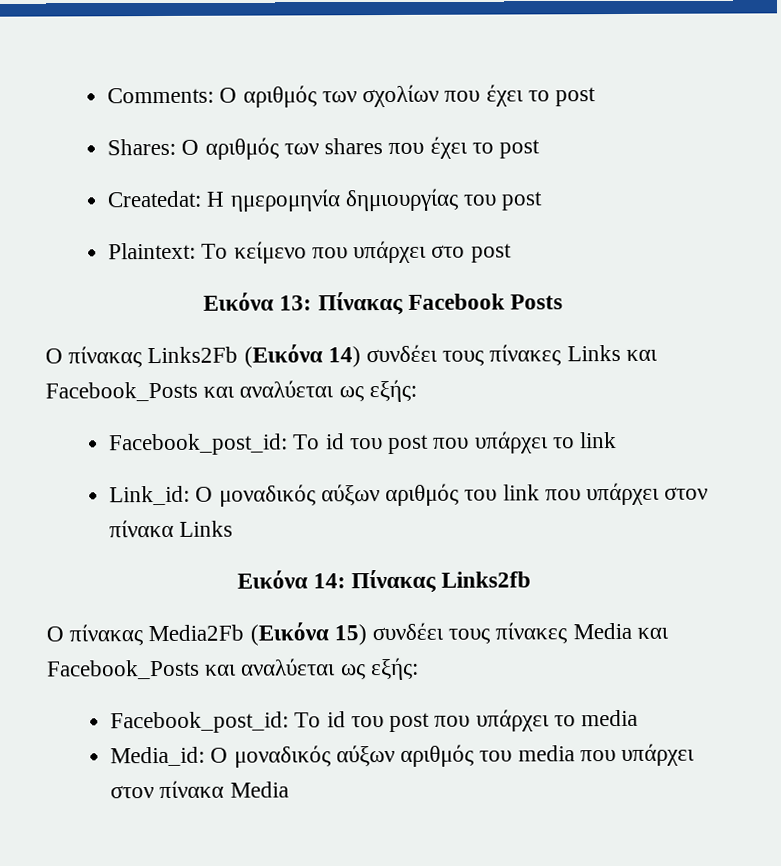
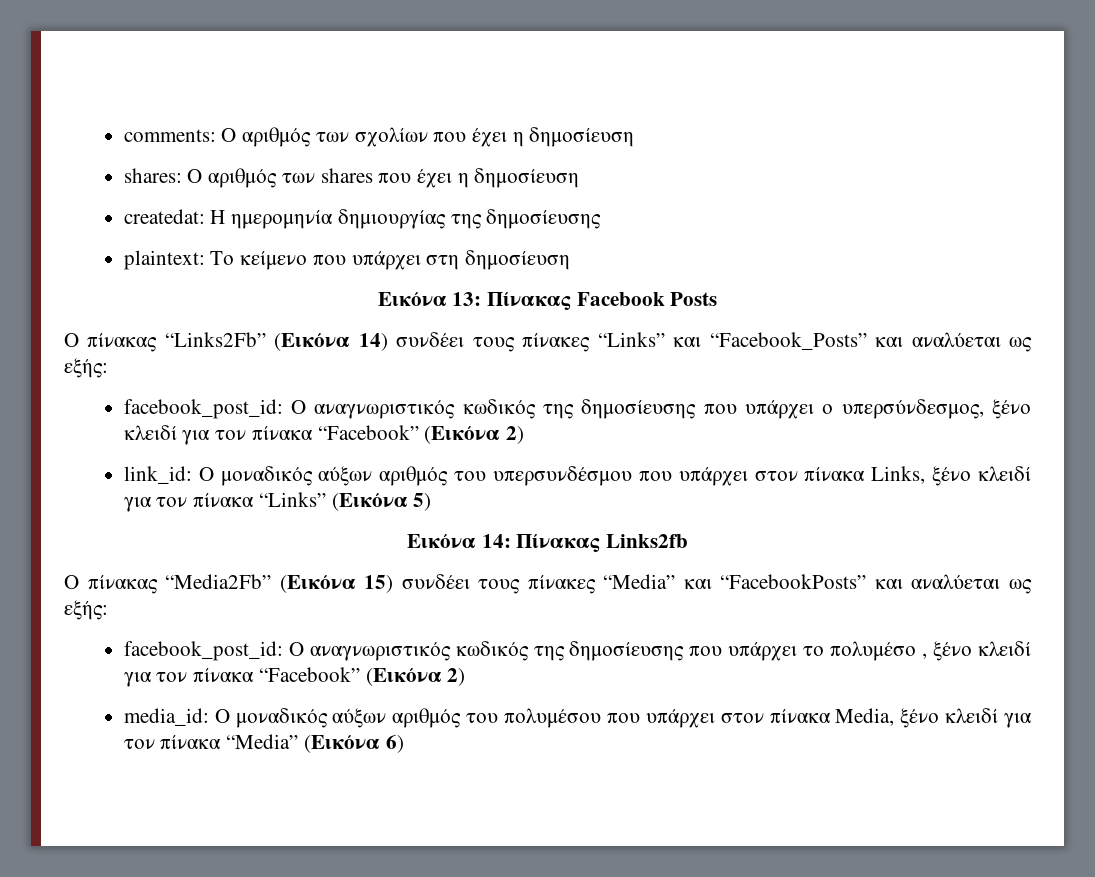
- Comments: Ο αριθμός των σχολίων που έχει το post
- Shares: Ο αριθμός των shares που έχει το post
- Createdat: Η ημερομηνία δημιουργίας του post
- Plaintext: Το κείμενο που υπάρχει στο post
+ comments: Ο αριθμός των σχολίων που έχει η δημοσίευση
+ shares: Ο αριθμός των shares που έχει η δημοσίευση
+ createdat: Η ημερομηνία δημιουργίας της δημοσίευσης
+ plaintext: Το κείμενο που υπάρχει στη δημοσίευση
- Ο πίνακας Links2Fb (Εικόνα 14) συνδέει τους πίνακες Links και Facebook_Posts και αναλύεται ως εξής:
- Facebook_post_id: Το id του post που υπάρχει το link
- Link_id: Ο μοναδικός αύξων αριθμός του link που υπάρχει στον πίνακα Links
+ Ο πίνακας “Links2Fb” (Εικόνα 14) συνδέει τους πίνακες “Links” και “Facebook_Posts” και αναλύεται ως εξής:
+ facebook_post_id: O αναγνωριστικός κωδικός της δημοσίευσης που υπάρχει ο υπερσύνδεσμος, ξένο κλειδί για τον πίνακα “Facebook” (Εικόνα 2)
+ link_id: Ο μοναδικός αύξων αριθμός του υπερσυνδέσμου που υπάρχει στον πίνακα Links, ξένο κλειδί για τον πίνακα “Links” (Εικόνα 5)
- Ο πίνακας Media2Fb (Εικόνα 15) συνδέει τους πίνακες Media και Facebook_Posts και αναλύεται ως εξής:
- Facebook_post_id: Το id του post που υπάρχει το media
- Media_id: Ο μοναδικός αύξων αριθμός του media που υπάρχει στον πίνακα Media
+ Ο πίνακας “Media2Fb” (Εικόνα 15) συνδέει τους πίνακες “Media” και “FacebookPosts” και αναλύεται ως εξής:
+ facebook_post_id: O αναγνωριστικός κωδικός της δημοσίευσης που υπάρχει το πολυμέσο , ξένο κλειδί για τον πίνακα “Facebook” (Εικόνα 2)
+ media_id: Ο μοναδικός αύξων αριθμός του πολυμέσου που υπάρχει στον πίνακα Media, ξένο κλειδί για τον πίνακα “Media” (Εικόνα 6)

